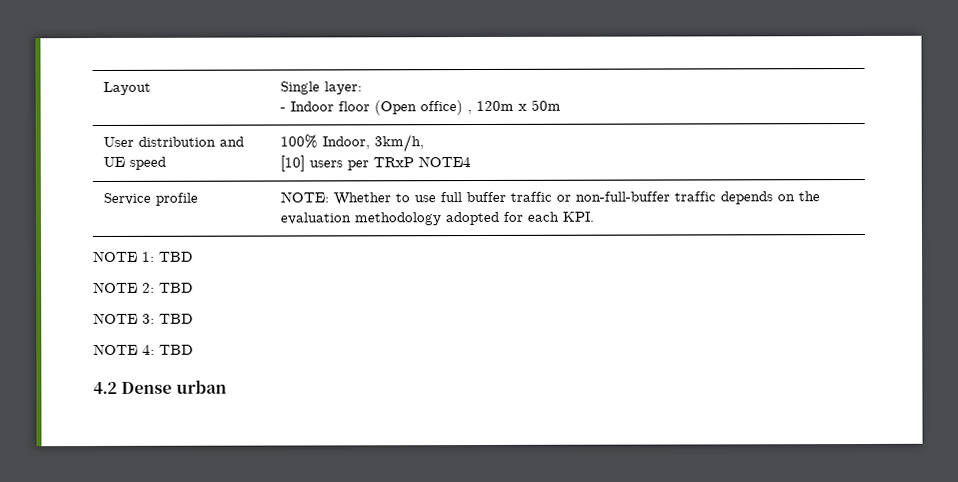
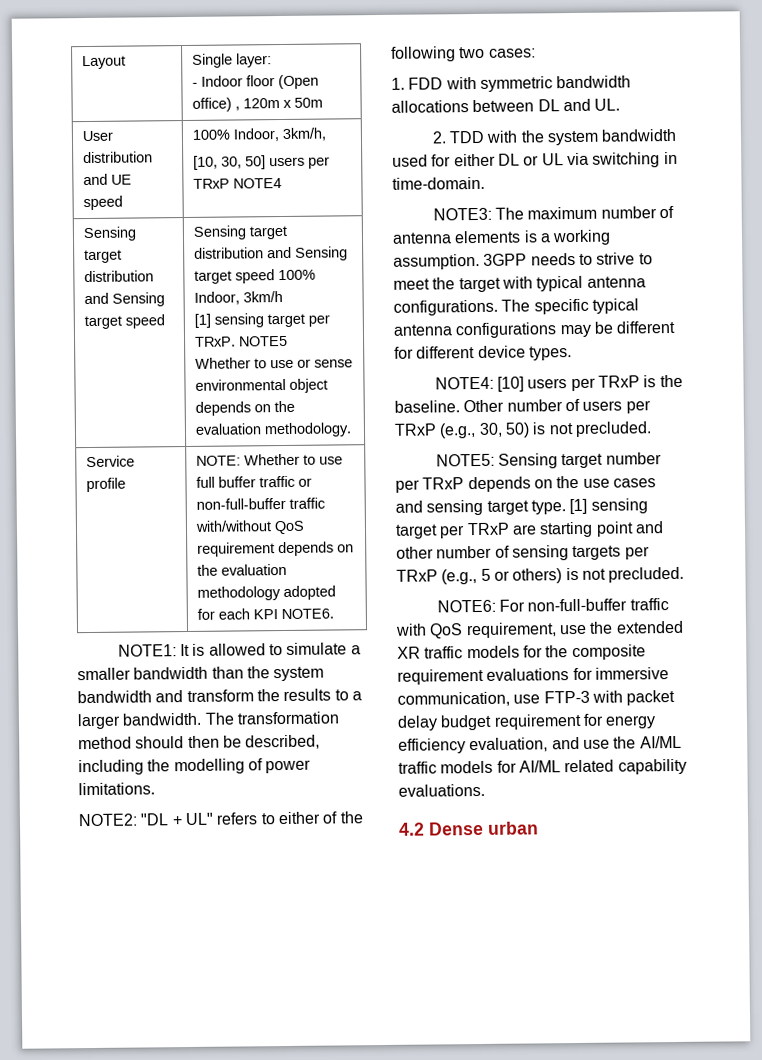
  User distribution and UE speed | 100% Indoor, 3km/h,
- [10] users per TRxP NOTE4
+ [10, 30, 50] users per TRxP NOTE4
+ Sensing target distribution and Sensing target speed | Sensing target distribution and Sensing target speed 100% Indoor, 3km/h
+ [1] sensing target per TRxP. NOTE5
+ Whether to use or sense environmental object depends on the evaluation methodology.
- Service profile | NOTE: Whether to use full buffer traffic or non-full-buffer traffic depends on the evaluation methodology adopted for each KPI.
- NOTE 1: TBD
- NOTE 2: TBD
- NOTE 3: TBD
- NOTE 4: TBD
+ Service profile | NOTE: Whether to use full buffer traffic or non-full-buffer traffic with/without QoS requirement depends on the evaluation methodology adopted for each KPI NOTE6.
+ NOTE1: It is allowed to simulate a smaller bandwidth than the system bandwidth and transform the results to a larger bandwidth. The transformation method should then be described, including the modelling of power limitations.
+ NOTE2: "DL + UL" refers to either of the following two cases:
+ 1. FDD with symmetric bandwidth allocations between DL and UL.
+ 2. TDD with the system bandwidth used for either DL or UL via switching in time-domain.
+ NOTE3: The maximum number of antenna elements is a working assumption. 3GPP needs to strive to meet the target with typical antenna configurations. The specific typical antenna configurations may be different for different device types.
+ NOTE4: [10] users per TRxP is the baseline. Other number of users per TRxP (e.g., 30, 50) is not precluded.
+ NOTE5: Sensing target number per TRxP depends on the use cases and sensing target type. [1] sensing target per TRxP are starting point and other number of sensing targets per TRxP (e.g., 5 or others) is not precluded.
+ NOTE6: For non-full-buffer traffic with QoS requirement, use the extended XR traffic models for the composite requirement evaluations for immersive communication, use FTP-3 with packet delay budget requirement for energy efficiency evaluation, and use the AI/ML traffic models for AI/ML related capability evaluations.

